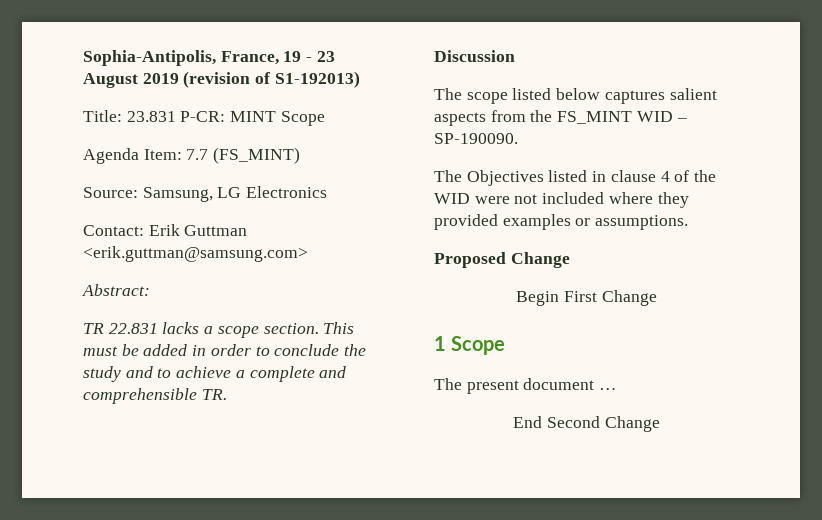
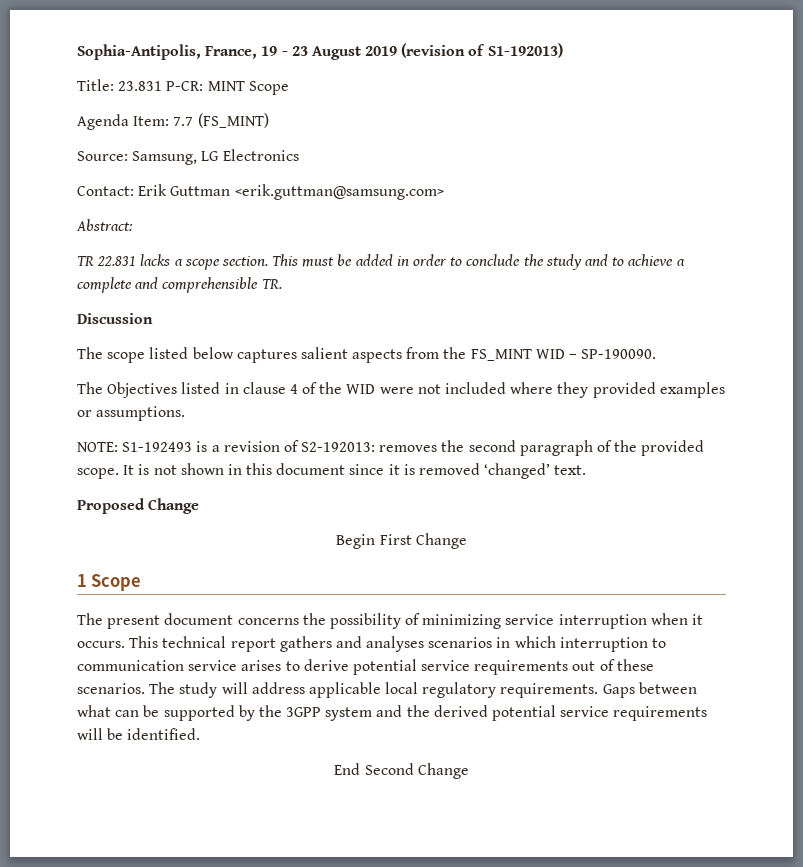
+ NOTE: S1-192493 is a revision of S2-192013: removes the second paragraph of the provided scope. It is not shown in this document since it is removed ‘changed’ text.
- The present document …
+ The present document concerns the possibility of minimizing service interruption when it occurs. This technical report gathers and analyses scenarios in which interruption to communication service arises to derive potential service requirements out of these scenarios. The study will address applicable local regulatory requirements. Gaps between what can be supported by the 3GPP system and the derived potential service requirements will be identified.

